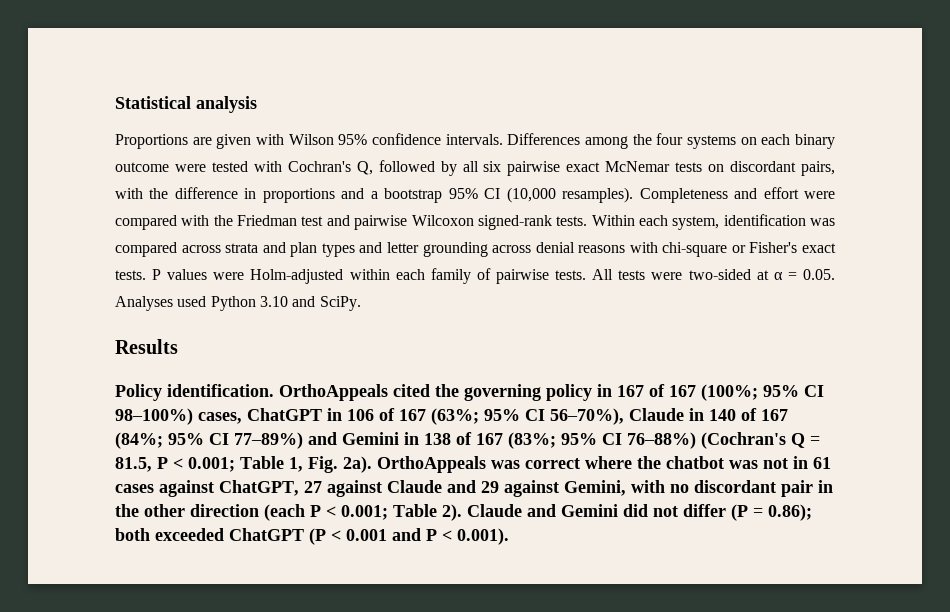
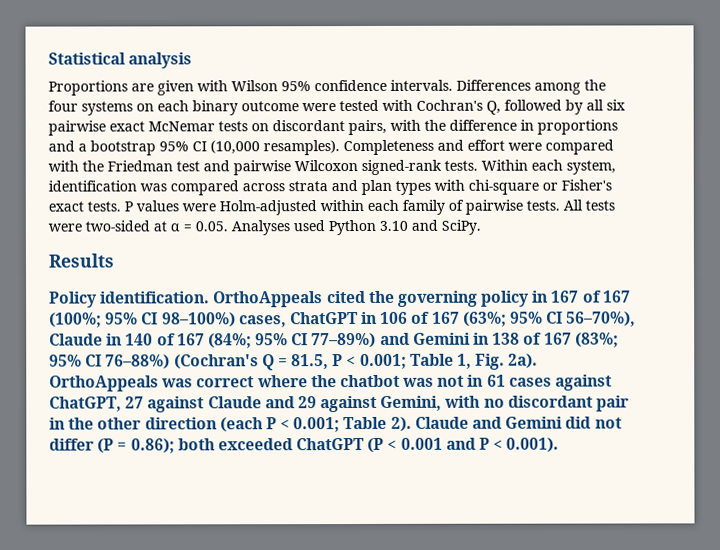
- Within each system, identification was compared across strata and plan types and letter grounding across denial reasons with chi-square or Fisher's exact tests.
+ Within each system, identification was compared across strata and plan types with chi-square or Fisher's exact tests.

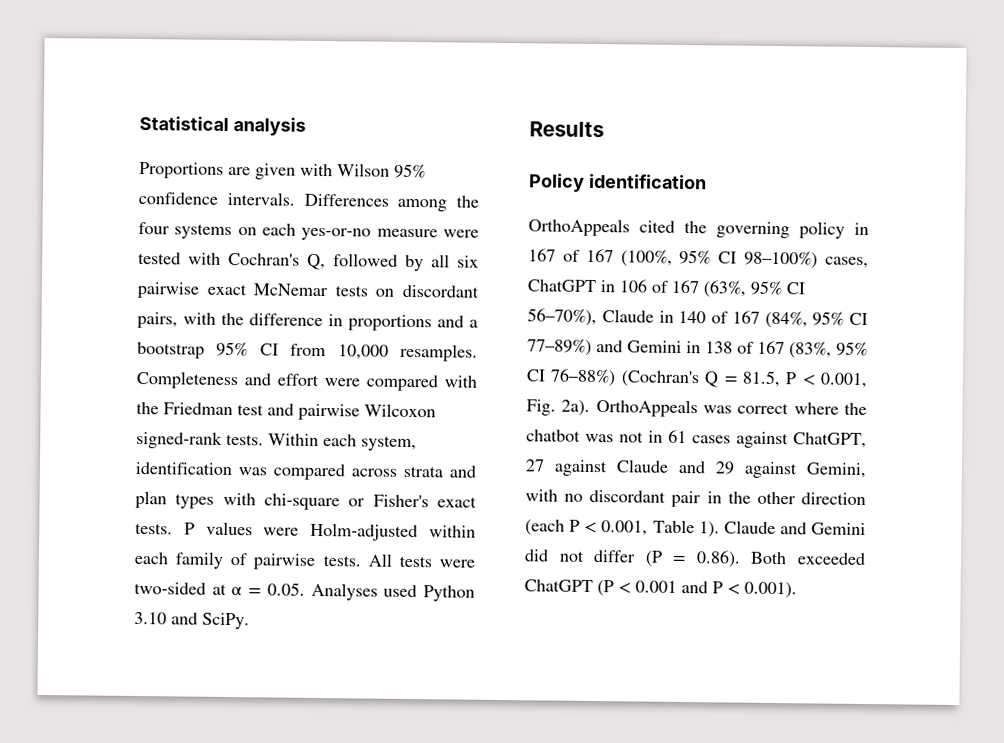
- Differences among the four systems on each binary outcome were tested with Cochran's Q, followed by all six pairwise exact McNemar tests on discordant pairs, with the difference in proportions and a bootstrap 95% CI (10,000 resamples).
+ Differences among the four systems on each yes-or-no measure were tested with Cochran's Q, followed by all six pairwise exact McNemar tests on discordant pairs, with the difference in proportions and a bootstrap 95% CI from 10,000 resamples.
- Policy identification. OrthoAppeals cited the governing policy in 167 of 167 (100%; 95% CI 98–100%) cases, ChatGPT in 106 of 167 (63%; 95% CI 56–70%), Claude in 140 of 167 (84%; 95% CI 77–89%) and Gemini in 138 of 167 (83%; 95% CI 76–88%) (Cochran's Q = 81.5, P < 0.001; Table 1, Fig. 2a).
+ Policy identification
+ OrthoAppeals cited the governing policy in 167 of 167 (100%, 95% CI 98–100%) cases, ChatGPT in 106 of 167 (63%, 95% CI 56–70%), Claude in 140 of 167 (84%, 95% CI 77–89%) and Gemini in 138 of 167 (83%, 95% CI 76–88%) (Cochran's Q = 81.5, P < 0.001, Fig. 2a).
- OrthoAppeals was correct where the chatbot was not in 61 cases against ChatGPT, 27 against Claude and 29 against Gemini, with no discordant pair in the other direction (each P < 0.001; Table 2).
+ OrthoAppeals was correct where the chatbot was not in 61 cases against ChatGPT, 27 against Claude and 29 against Gemini, with no discordant pair in the other direction (each P < 0.001, Table 1).
- Claude and Gemini did not differ (P = 0.86); both exceeded ChatGPT (P < 0.001 and P < 0.001).
+ Claude and Gemini did not differ (P = 0.86). Both exceeded ChatGPT (P < 0.001 and P < 0.001).

